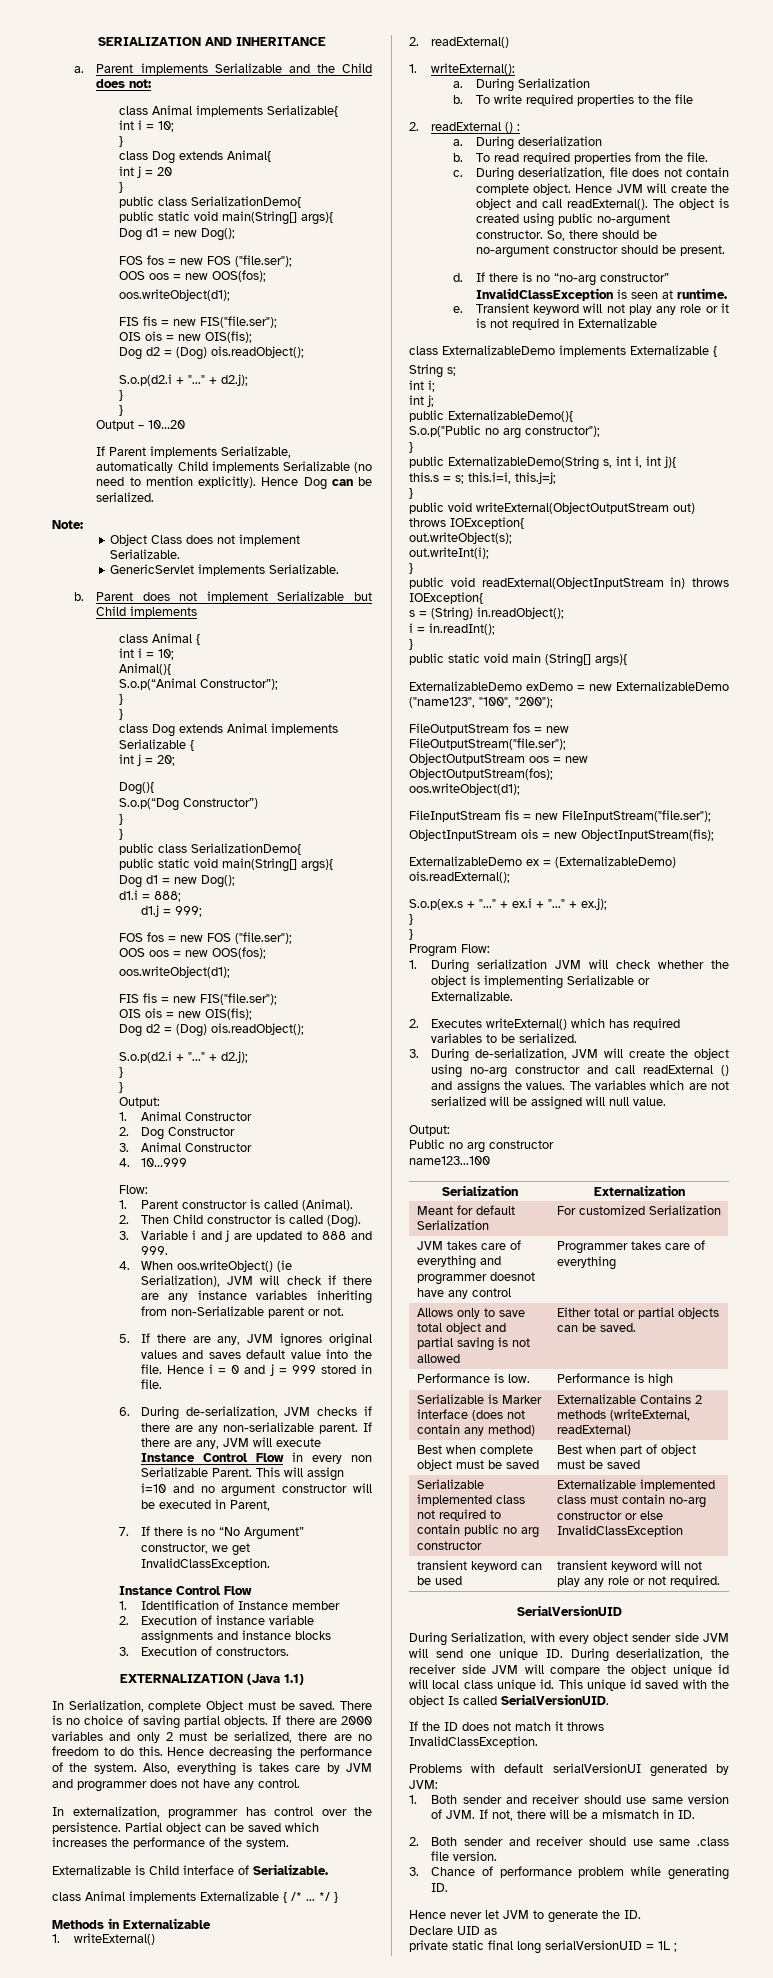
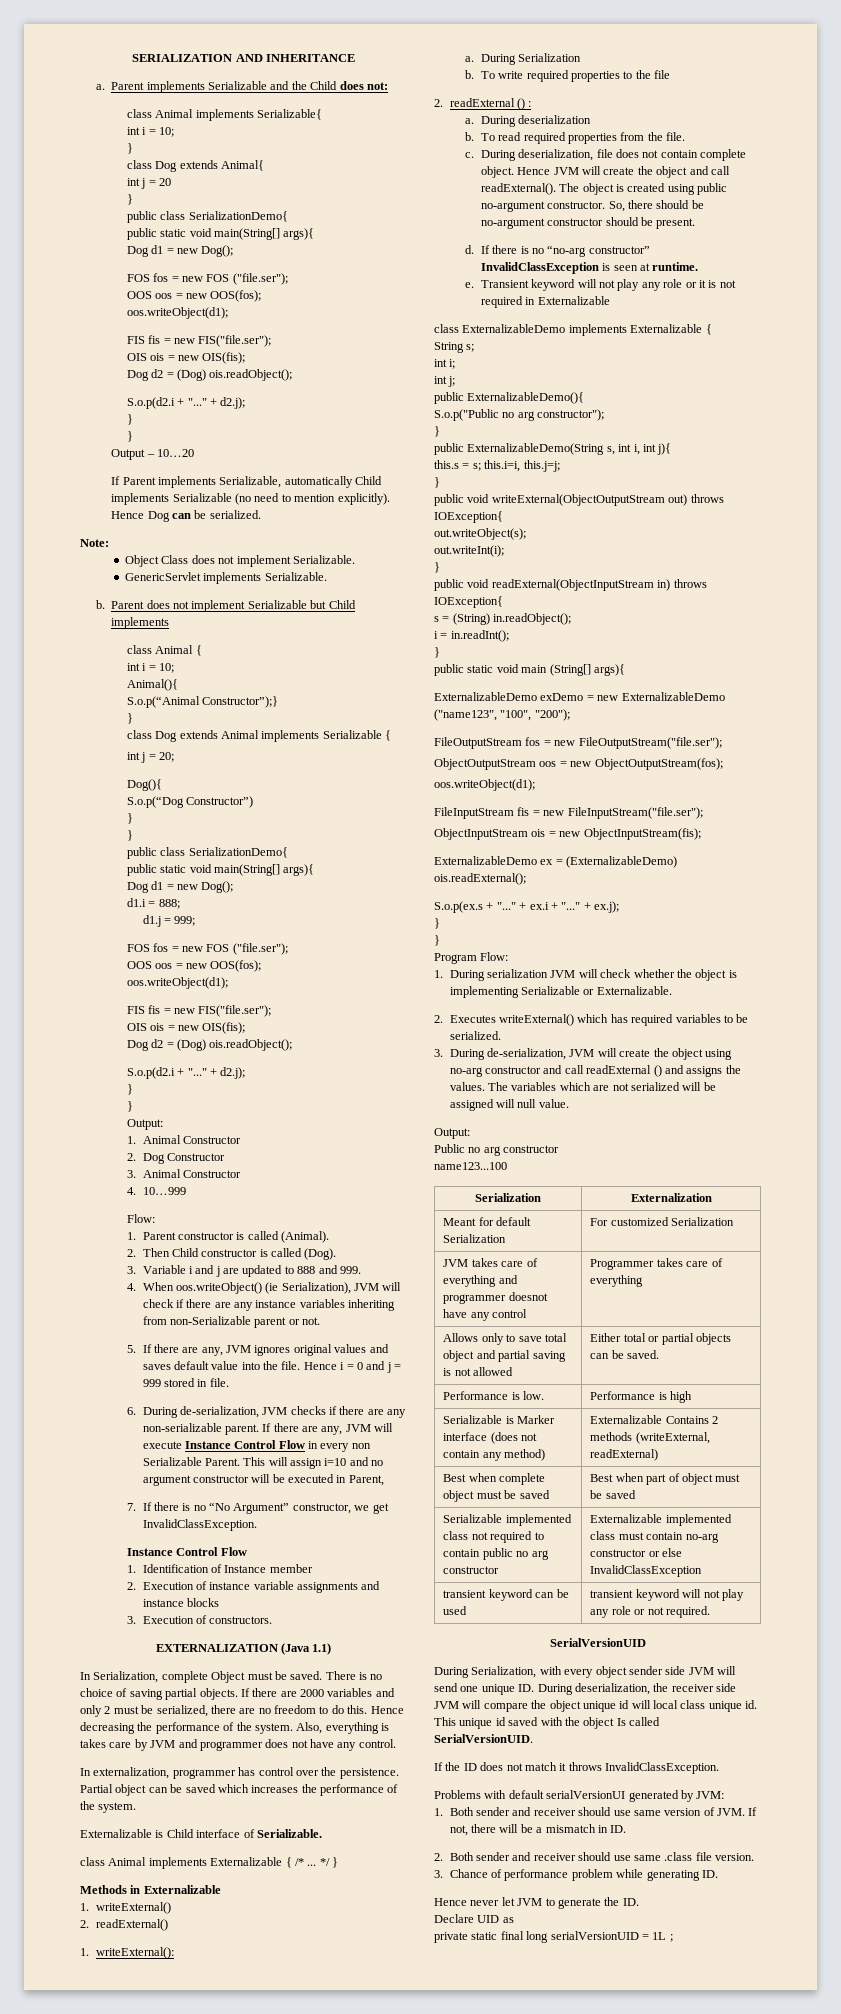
- S.o.p(“Animal Constructor”);
- }
+ S.o.p(“Animal Constructor”);}

